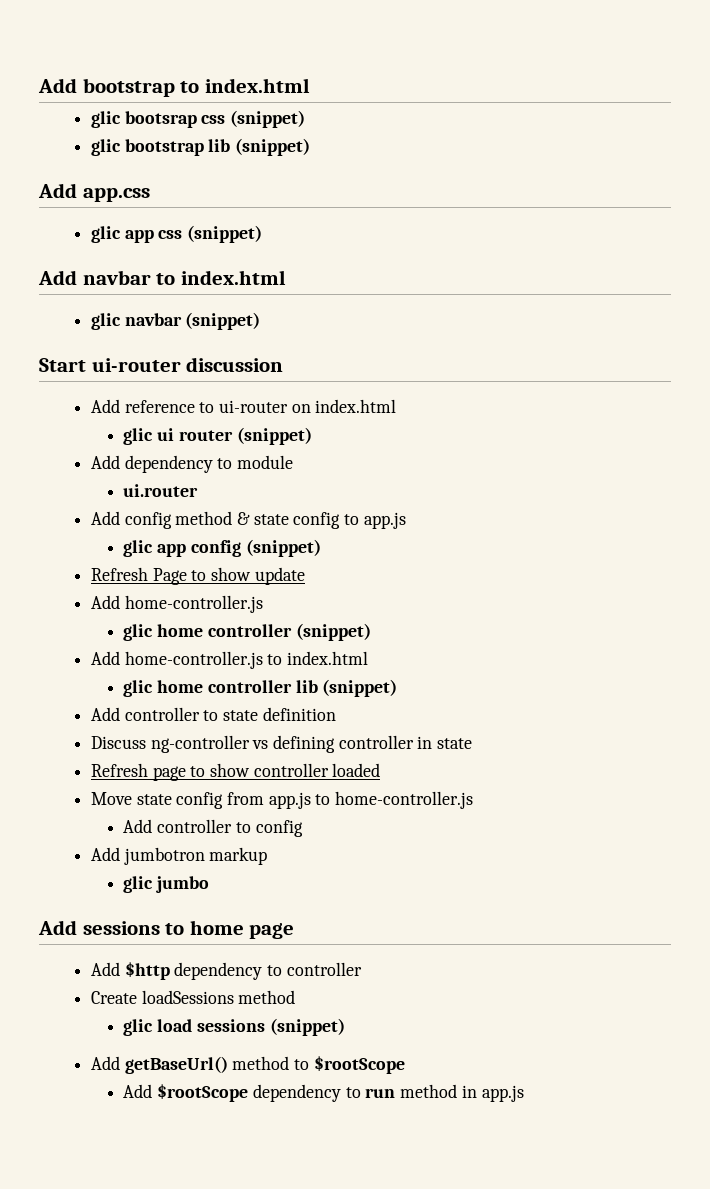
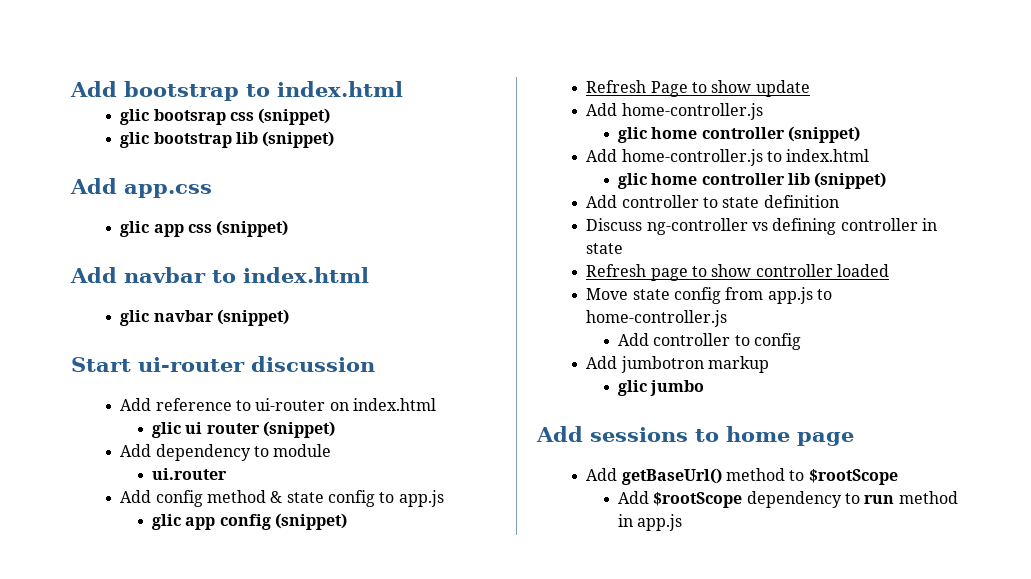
- Add $http dependency to controller
- Create loadSessions method
- glic load sessions (snippet)

